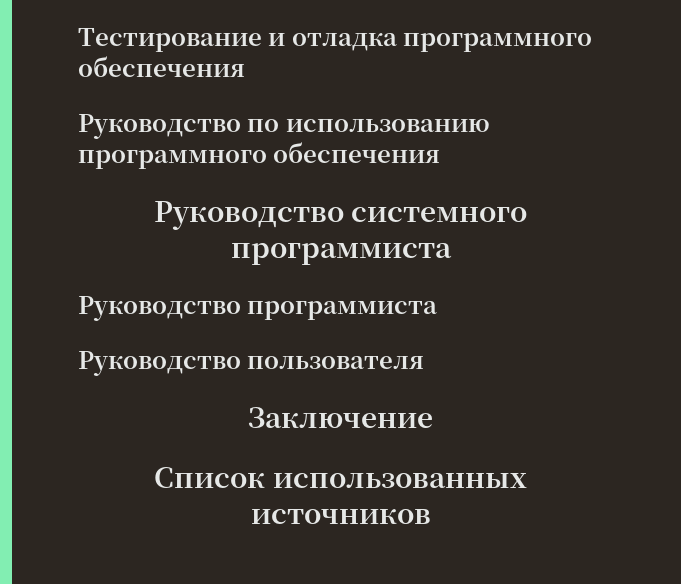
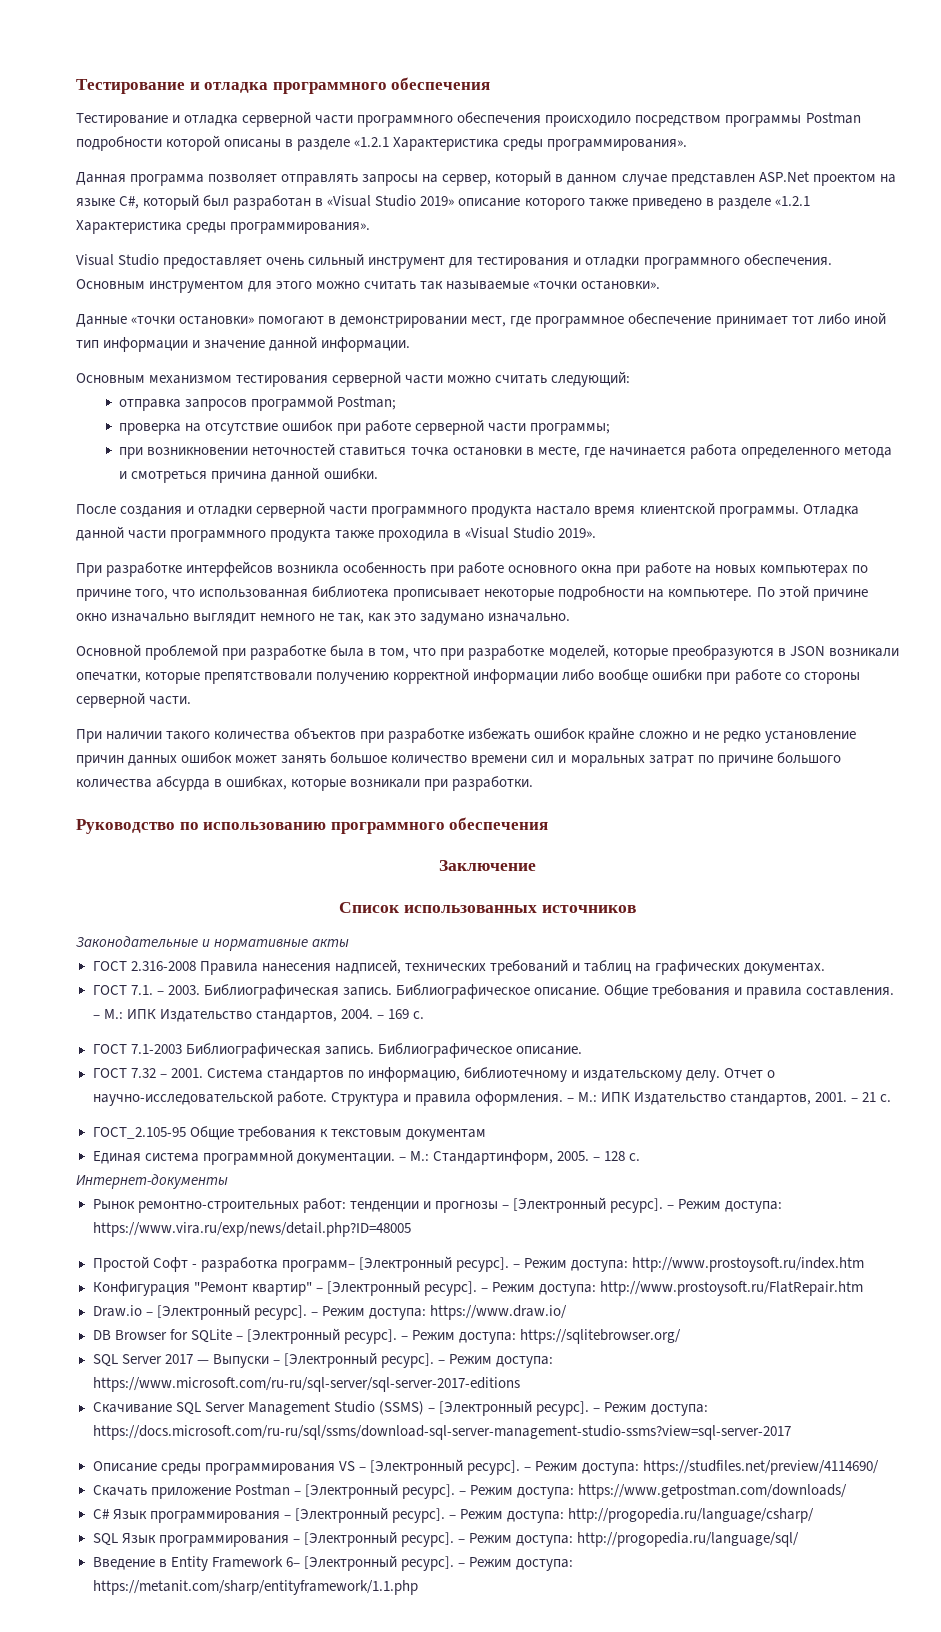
+ Тестирование и отладка серверной части программного обеспечения происходило посредством программы Postman подробности которой описаны в разделе «1.2.1 Характеристика среды программирования».
+ Данная программа позволяет отправлять запросы на сервер, который в данном случае представлен ASP.Net проектом на языке C#, который был разработан в «Visual Studio 2019» описание которого также приведено в разделе «1.2.1 Характеристика среды программирования».
+ Visual Studio предоставляет очень сильный инструмент для тестирования и отладки программного обеспечения. Основным инструментом для этого можно считать так называемые «точки остановки».
+ Данные «точки остановки» помогают в демонстрировании мест, где программное обеспечение принимает тот либо иной тип информации и значение данной информации.
+ Основным механизмом тестирования серверной части можно считать следующий:
+ отправка запросов программой Postman;
+ проверка на отсутствие ошибок при работе серверной части программы;
+ при возникновении неточностей ставиться точка остановки в месте, где начинается работа определенного метода и смотреться причина данной ошибки.
+ После создания и отладки серверной части программного продукта настало время клиентской программы. Отладка данной части программного продукта также проходила в «Visual Studio 2019».
+ При разработке интерфейсов возникла особенность при работе основного окна при работе на новых компьютерах по причине того, что использованная библиотека прописывает некоторые подробности на компьютере. По этой причине окно изначально выглядит немного не так, как это задумано изначально.
+ Основной проблемой при разработке была в том, что при разработке моделей, которые преобразуются в JSON возникали опечатки, которые препятствовали получению корректной информации либо вообще ошибки при работе со стороны серверной части.
+ При наличии такого количества объектов при разработке избежать ошибок крайне сложно и не редко установление причин данных ошибок может занять большое количество времени сил и моральных затрат по причине большого количества абсурда в ошибках, которые возникали при разработки.
- Руководство системного программиста
- Руководство программиста
- Руководство пользователя
  Заключение
  Список использованных источников
+ Законодательные и нормативные акты
+ ГОСТ 2.316-2008 Правила нанесения надписей, технических требований и таблиц на графических документах.
+ ГОСТ 7.1. – 2003. Библиографическая запись. Библиографическое описание. Общие требования и правила составления. – М.: ИПК Издательство стандартов, 2004. – 169 с.
+ ГОСТ 7.1-2003 Библиографическая запись. Библиографическое описание.
+ ГОСТ 7.32 – 2001. Система стандартов по информацию, библиотечному и издательскому делу. Отчет о научно-исследовательской работе. Структура и правила оформления. – М.: ИПК Издательство стандартов, 2001. – 21 с.
+ ГОСТ_2.105-95 Общие требования к текстовым документам
+ Единая система программной документации. – М.: Стандартинформ, 2005. – 128 с.
+ Интернет-документы
+ Рынок ремонтно-строительных работ: тенденции и прогнозы – [Электронный ресурс]. – Режим доступа: https://www.vira.ru/exp/news/detail.php?ID=48005
+ Простой Софт - разработка программ– [Электронный ресурс]. – Режим доступа: http://www.prostoysoft.ru/index.htm
+ Конфигурация "Ремонт квартир" – [Электронный ресурс]. – Режим доступа: http://www.prostoysoft.ru/FlatRepair.htm
+ Draw.io – [Электронный ресурс]. – Режим доступа: https://www.draw.io/
+ DB Browser for SQLite – [Электронный ресурс]. – Режим доступа: https://sqlitebrowser.org/
+ SQL Server 2017 — Выпуски – [Электронный ресурс]. – Режим доступа: https://www.microsoft.com/ru-ru/sql-server/sql-server-2017-editions
+ Скачивание SQL Server Management Studio (SSMS) – [Электронный ресурс]. – Режим доступа: https://docs.microsoft.com/ru-ru/sql/ssms/download-sql-server-management-studio-ssms?view=sql-server-2017
+ Описание среды программирования VS – [Электронный ресурс]. – Режим доступа: https://studfiles.net/preview/4114690/
+ Скачать приложение Postman – [Электронный ресурс]. – Режим доступа: https://www.getpostman.com/downloads/
+ C# Язык программирования – [Электронный ресурс]. – Режим доступа: http://progopedia.ru/language/csharp/
+ SQL Язык программирования – [Электронный ресурс]. – Режим доступа: http://progopedia.ru/language/sql/
+ Введение в Entity Framework 6– [Электронный ресурс]. – Режим доступа: https://metanit.com/sharp/entityframework/1.1.php

